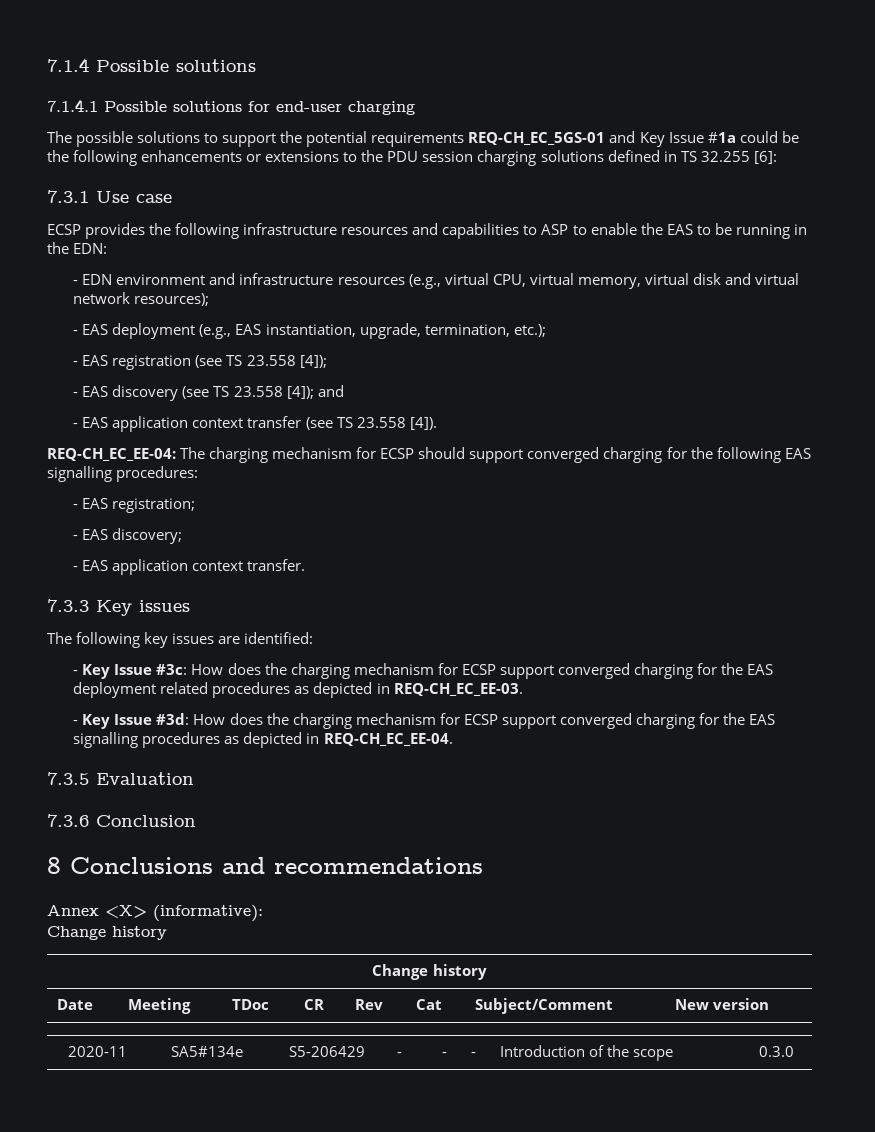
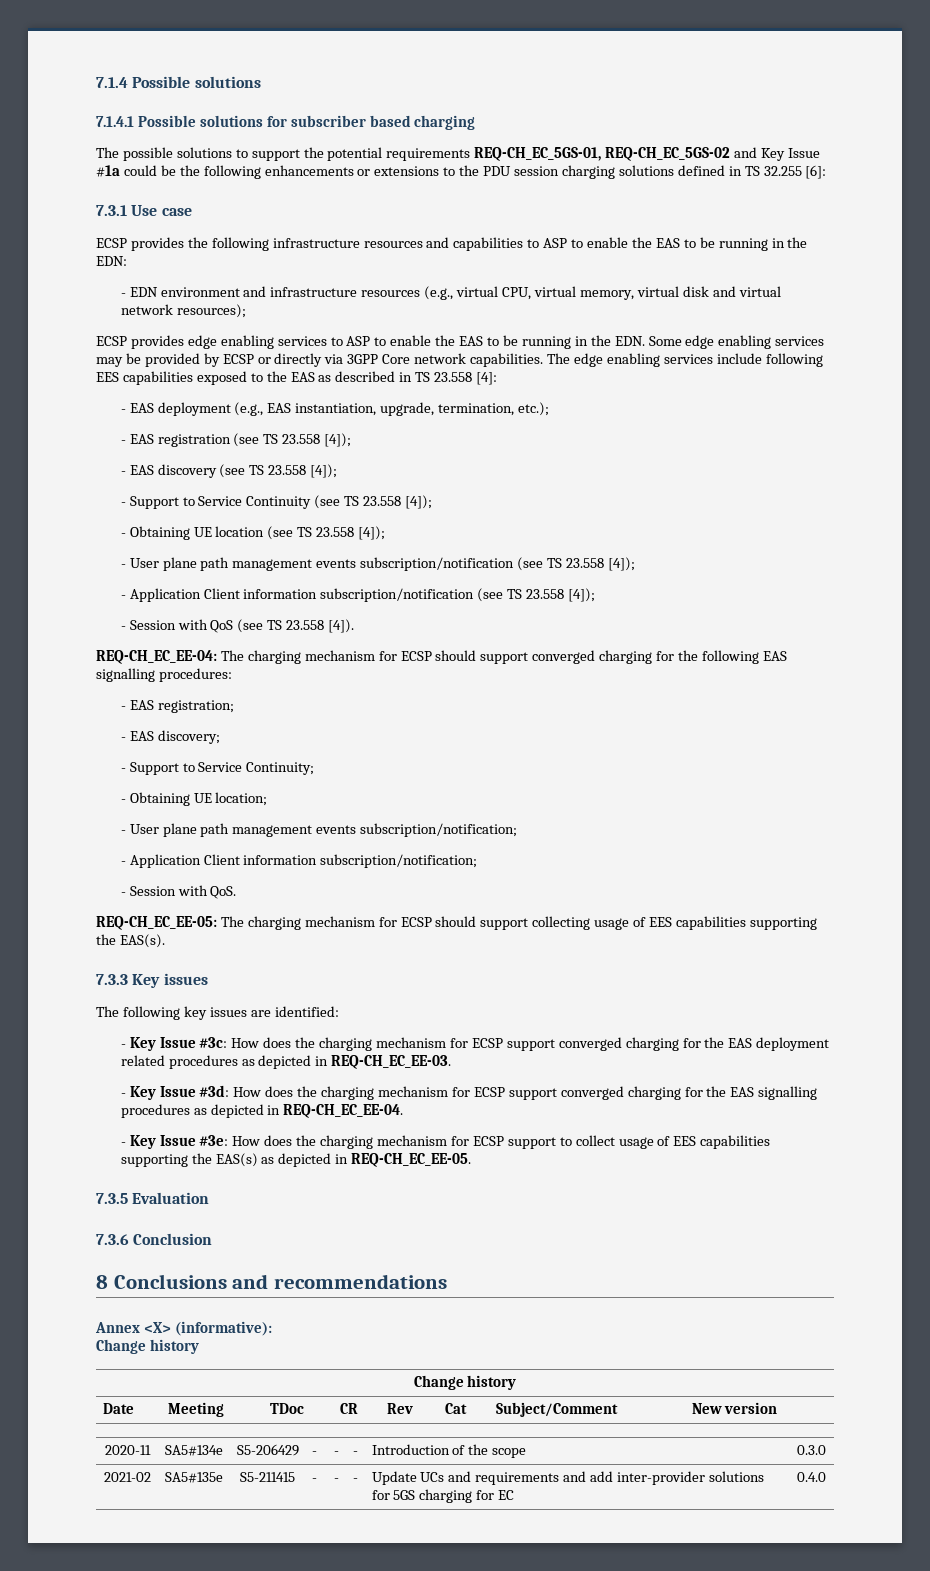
- 7.1.4.1 Possible solutions for end-user charging
+ 7.1.4.1 Possible solutions for subscriber based charging
- The possible solutions to support the potential requirements REQ-CH_EC_5GS-01 and Key Issue #1a could be the following enhancements or extensions to the PDU session charging solutions defined in TS 32.255 [6]:
+ The possible solutions to support the potential requirements REQ-CH_EC_5GS-01, REQ-CH_EC_5GS-02 and Key Issue #1a could be the following enhancements or extensions to the PDU session charging solutions defined in TS 32.255 [6]:
+ ECSP provides edge enabling services to ASP to enable the EAS to be running in the EDN. Some edge enabling services may be provided by ECSP or directly via 3GPP Core network capabilities. The edge enabling services include following EES capabilities exposed to the EAS as described in TS 23.558 [4]:
- - EAS discovery (see TS 23.558 [4]); and
- - EAS application context transfer (see TS 23.558 [4]).
+ - EAS discovery (see TS 23.558 [4]);
+ - Support to Service Continuity (see TS 23.558 [4]);
+ - Obtaining UE location (see TS 23.558 [4]);
+ - User plane path management events subscription/notification (see TS 23.558 [4]);
+ - Application Client information subscription/notification (see TS 23.558 [4]);
+ - Session with QoS (see TS 23.558 [4]).
- - EAS application context transfer.
+ - Support to Service Continuity;
+ - Obtaining UE location;
+ - User plane path management events subscription/notification;
+ - Application Client information subscription/notification;
+ - Session with QoS.
+ REQ-CH_EC_EE-05: The charging mechanism for ECSP should support collecting usage of EES capabilities supporting the EAS(s).
+ - Key Issue #3e: How does the charging mechanism for ECSP support to collect usage of EES capabilities supporting the EAS(s) as depicted in REQ-CH_EC_EE-05.
+ 2021-02 | SA5#135e | S5-211415 | - | - | - | Update UCs and requirements and add inter-provider solutions for 5GS charging for EC | 0.4.0

